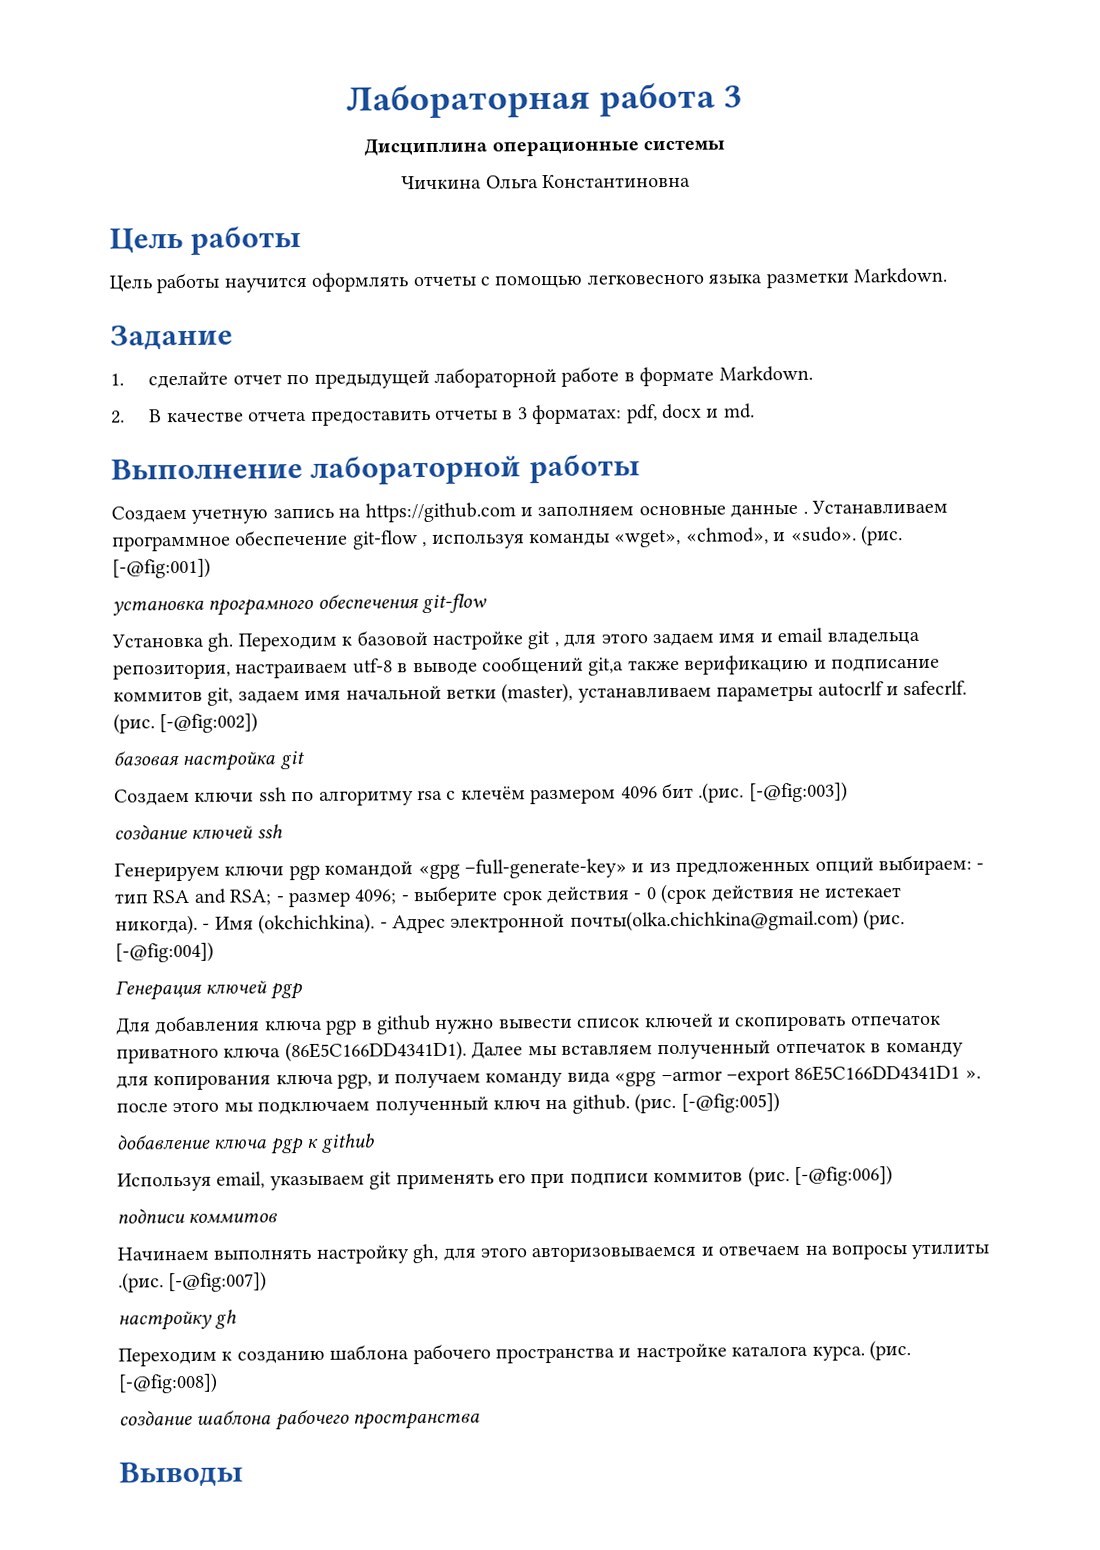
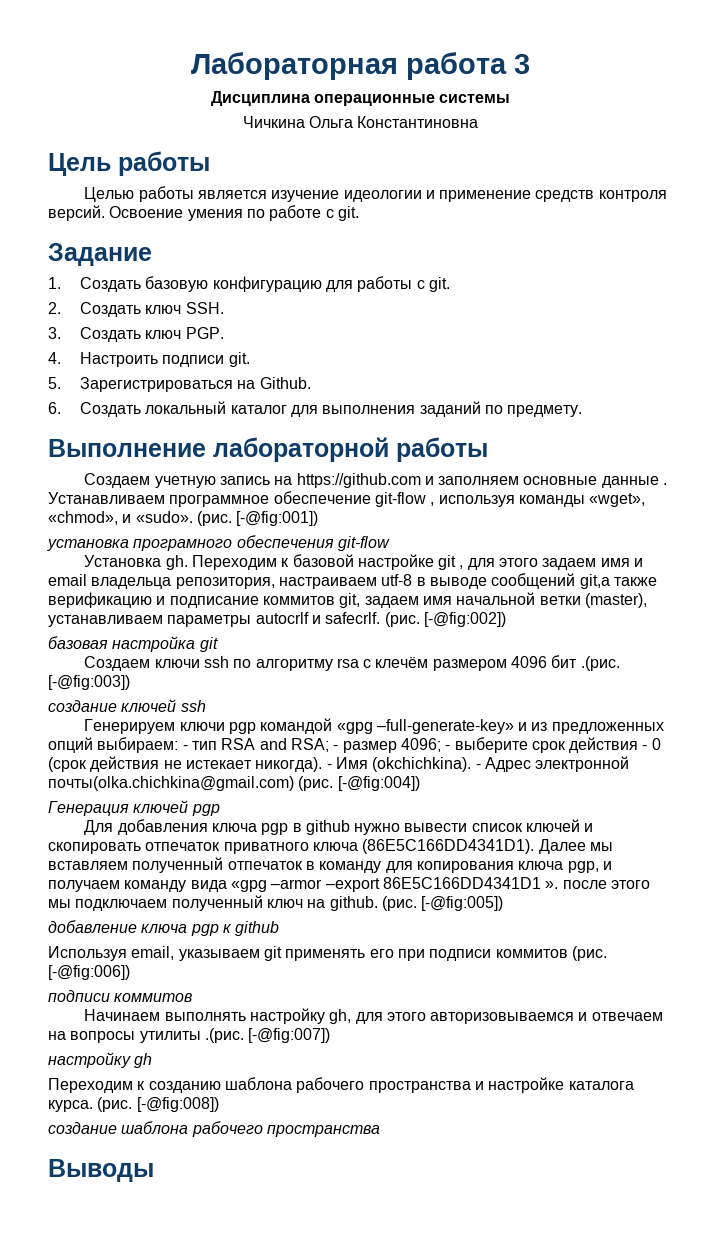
- Цель работы научится оформлять отчеты с помощью легковесного языка разметки Markdown.
+ Целью работы является изучение идеологии и применение средств контроля версий. Освоение умения по работе с git.
  Задание
- 1. сделайте отчет по предыдущей лабораторной работе в формате Markdown.
- 2. В качестве отчета предоставить отчеты в 3 форматах: pdf, docx и md.
+ 1. Создать базовую конфигурацию для работы с git.
+ 2. Создать ключ SSH.
+ 3. Создать ключ PGP.
+ 4. Настроить подписи git.
+ 5. Зарегистрироваться на Github.
+ 6. Создать локальный каталог для выполнения заданий по предмету.

